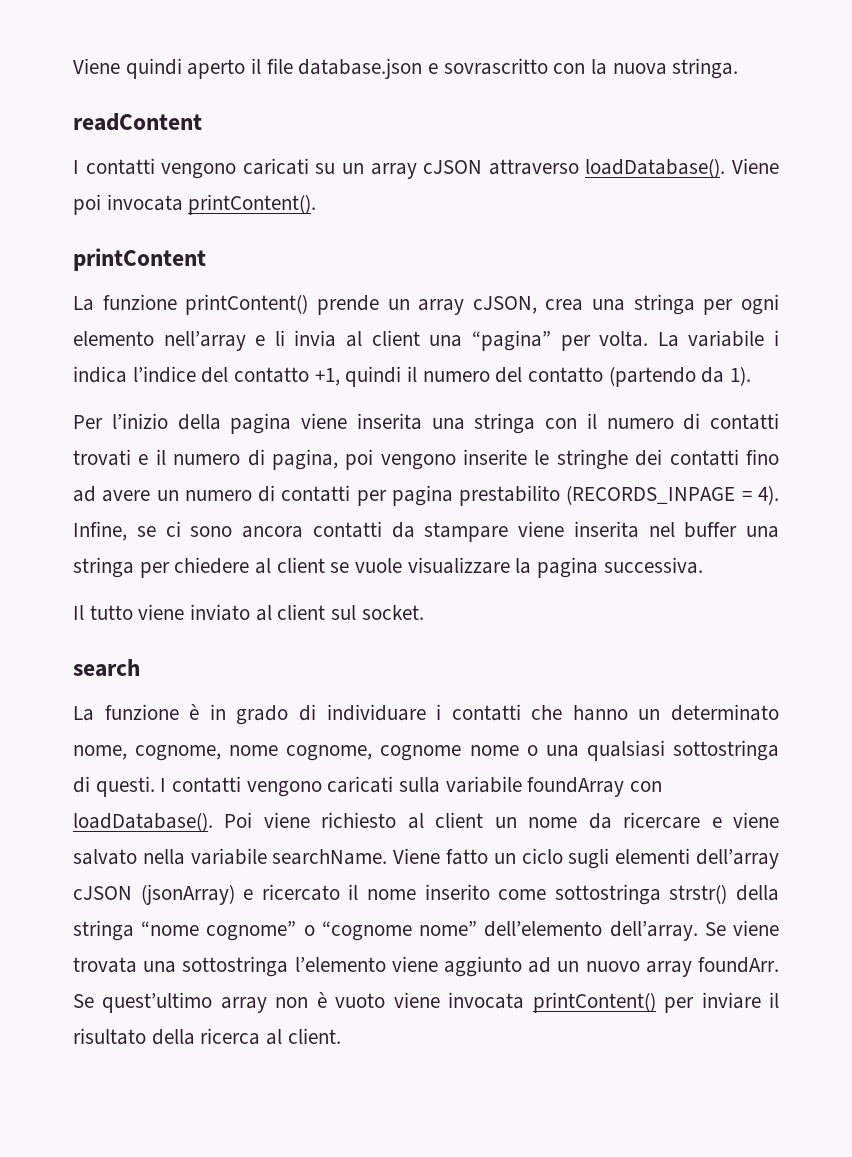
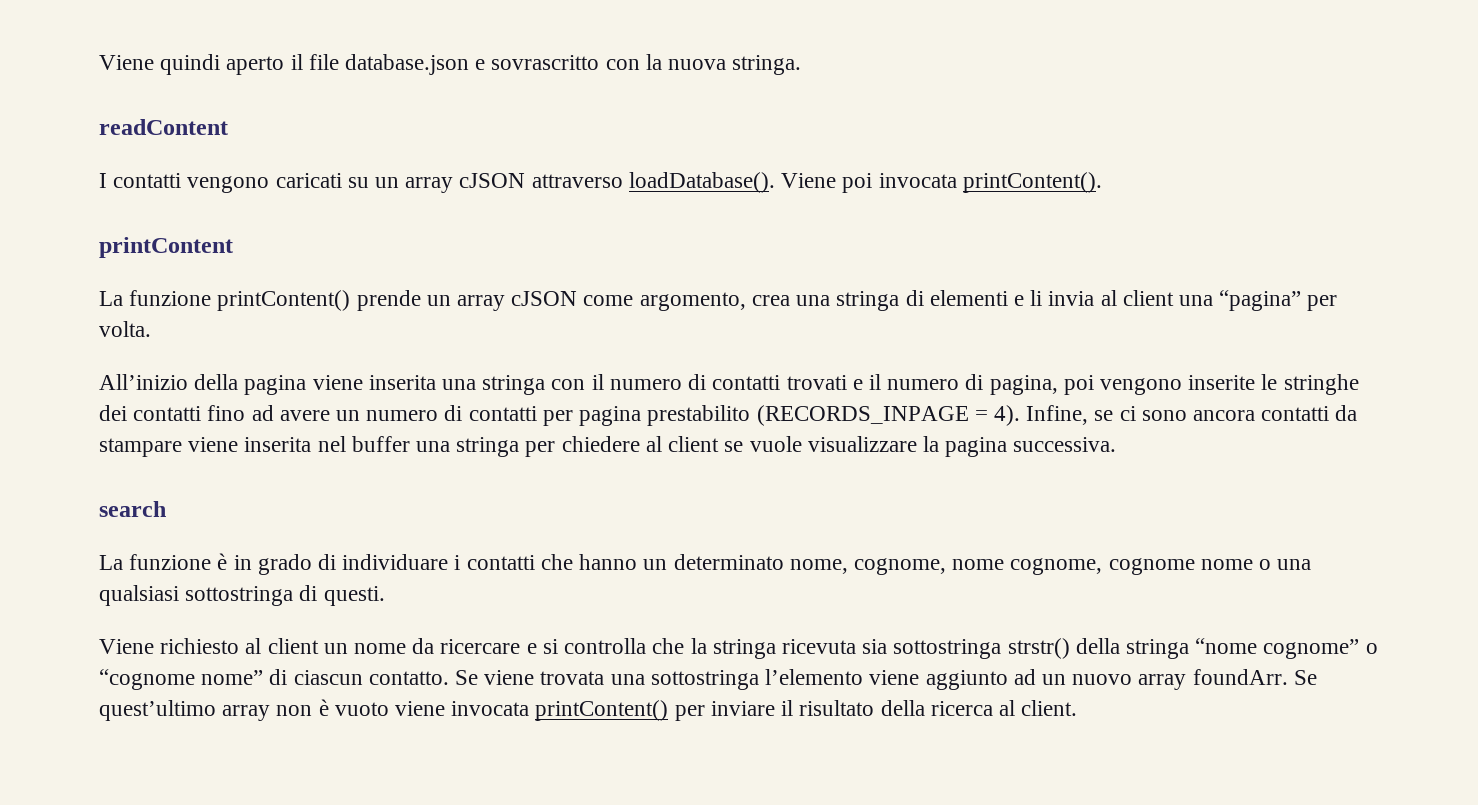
- La funzione printContent() prende un array cJSON, crea una stringa per ogni elemento nell’array e li invia al client una “pagina” per volta. La variabile i indica l’indice del contatto +1, quindi il numero del contatto (partendo da 1).
- Per l’inizio della pagina viene inserita una stringa con il numero di contatti trovati e il numero di pagina, poi vengono inserite le stringhe dei contatti fino ad avere un numero di contatti per pagina prestabilito (RECORDS_INPAGE = 4).
+ La funzione printContent() prende un array cJSON come argomento, crea una stringa di elementi e li invia al client una “pagina” per volta.
+ All’inizio della pagina viene inserita una stringa con il numero di contatti trovati e il numero di pagina, poi vengono inserite le stringhe dei contatti fino ad avere un numero di contatti per pagina prestabilito (RECORDS_INPAGE = 4).
- Il tutto viene inviato al client sul socket.
- La funzione è in grado di individuare i contatti che hanno un determinato nome, cognome, nome cognome, cognome nome o una qualsiasi sottostringa di questi. I contatti vengono caricati sulla variabile foundArray con loadDatabase(). Poi viene richiesto al client un nome da ricercare e viene salvato nella variabile searchName. Viene fatto un ciclo sugli elementi dell’array cJSON (jsonArray) e ricercato il nome inserito come sottostringa strstr() della stringa “nome cognome” o “cognome nome” dell’elemento dell’array.
+ La funzione è in grado di individuare i contatti che hanno un determinato nome, cognome, nome cognome, cognome nome o una qualsiasi sottostringa di questi.
+ Viene richiesto al client un nome da ricercare e si controlla che la stringa ricevuta sia sottostringa strstr() della stringa “nome cognome” o “cognome nome” di ciascun contatto.

